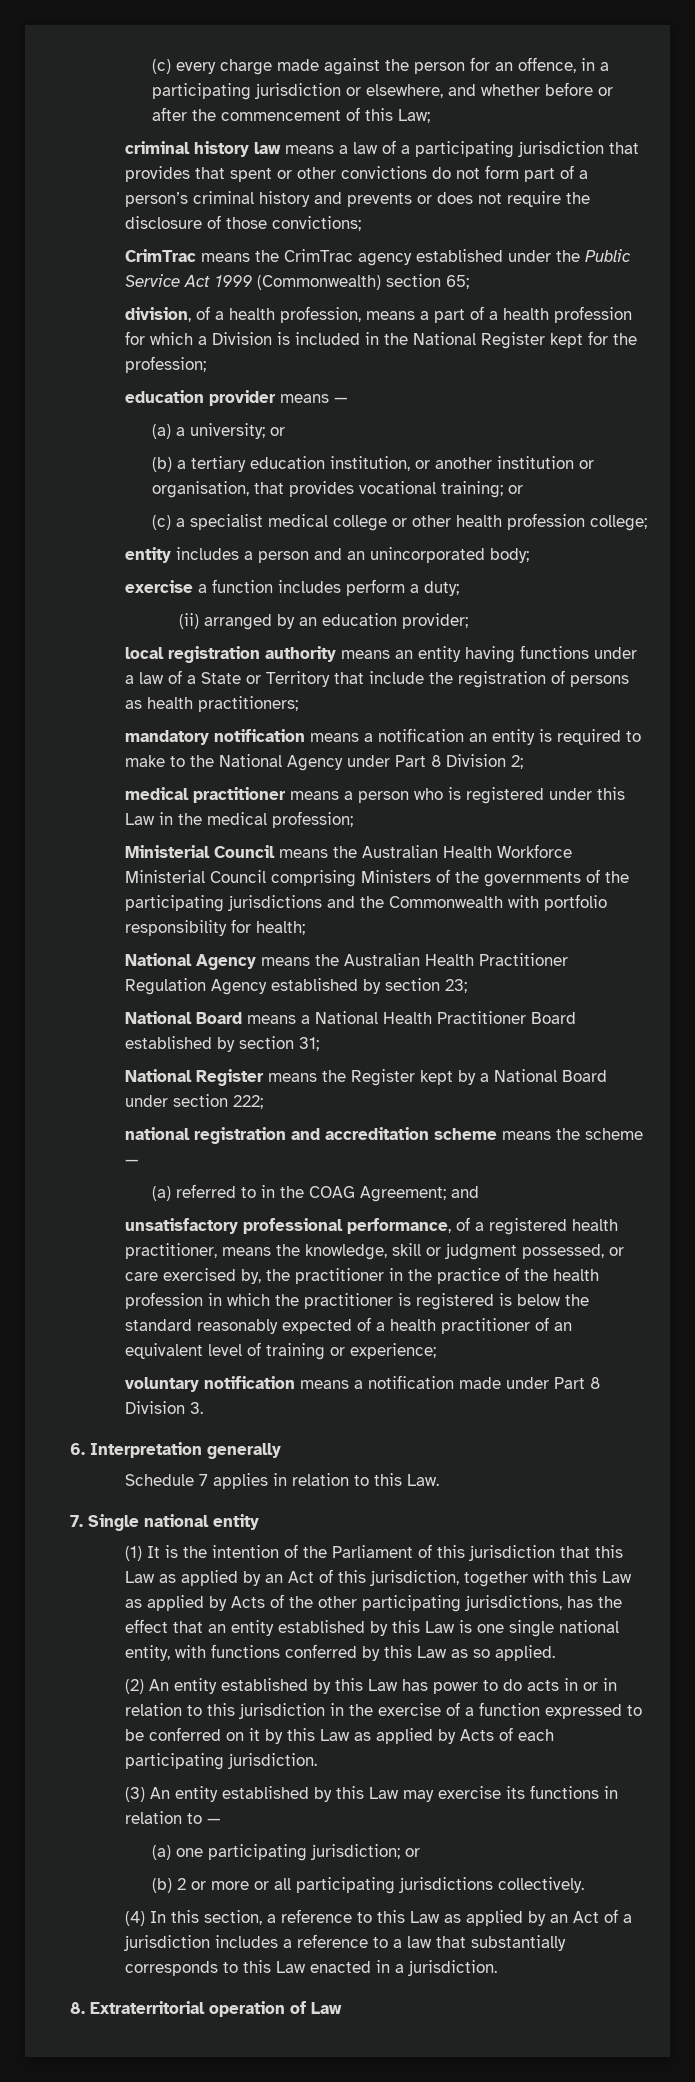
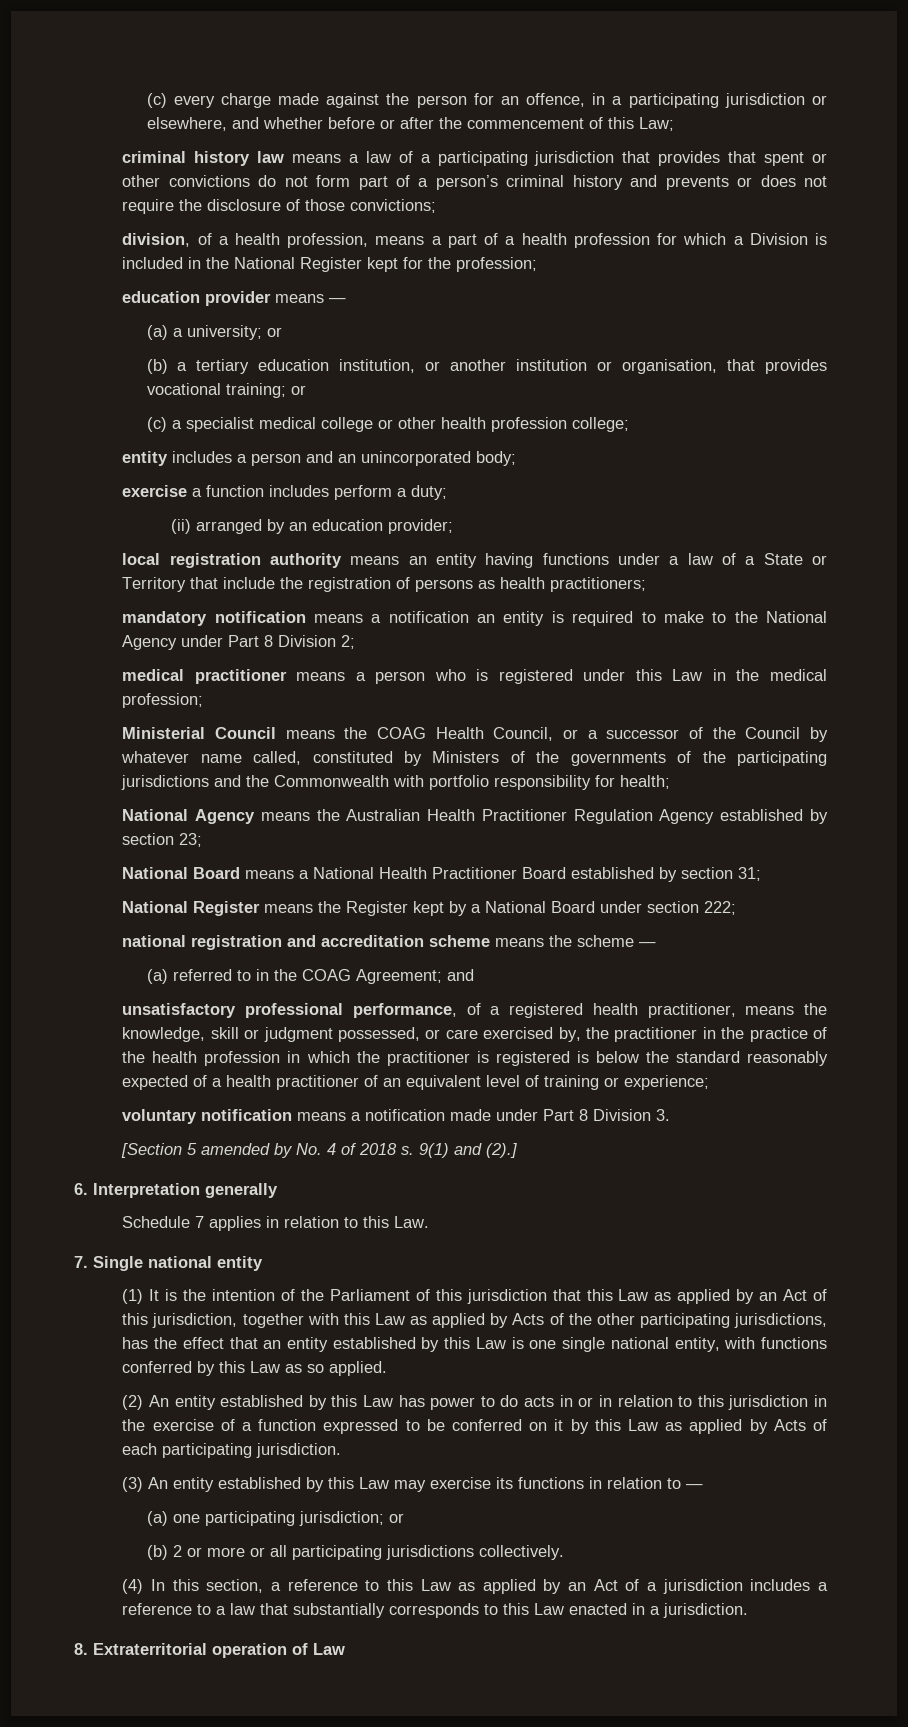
- CrimTrac means the CrimTrac agency established under the Public Service Act 1999 (Commonwealth) section 65;
- Ministerial Council means the Australian Health Workforce Ministerial Council comprising Ministers of the governments of the participating jurisdictions and the Commonwealth with portfolio responsibility for health;
+ Ministerial Council means the COAG Health Council, or a successor of the Council by whatever name called, constituted by Ministers of the governments of the participating jurisdictions and the Commonwealth with portfolio responsibility for health;
+ [Section 5 amended by No. 4 of 2018 s. 9(1) and (2).]

